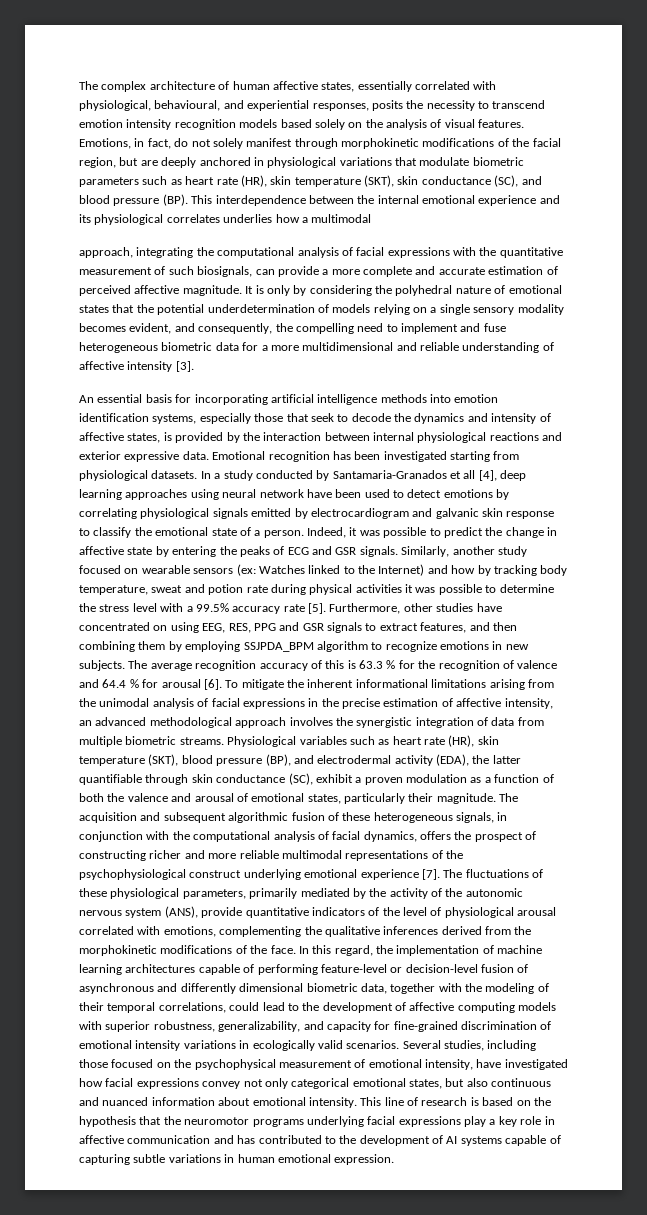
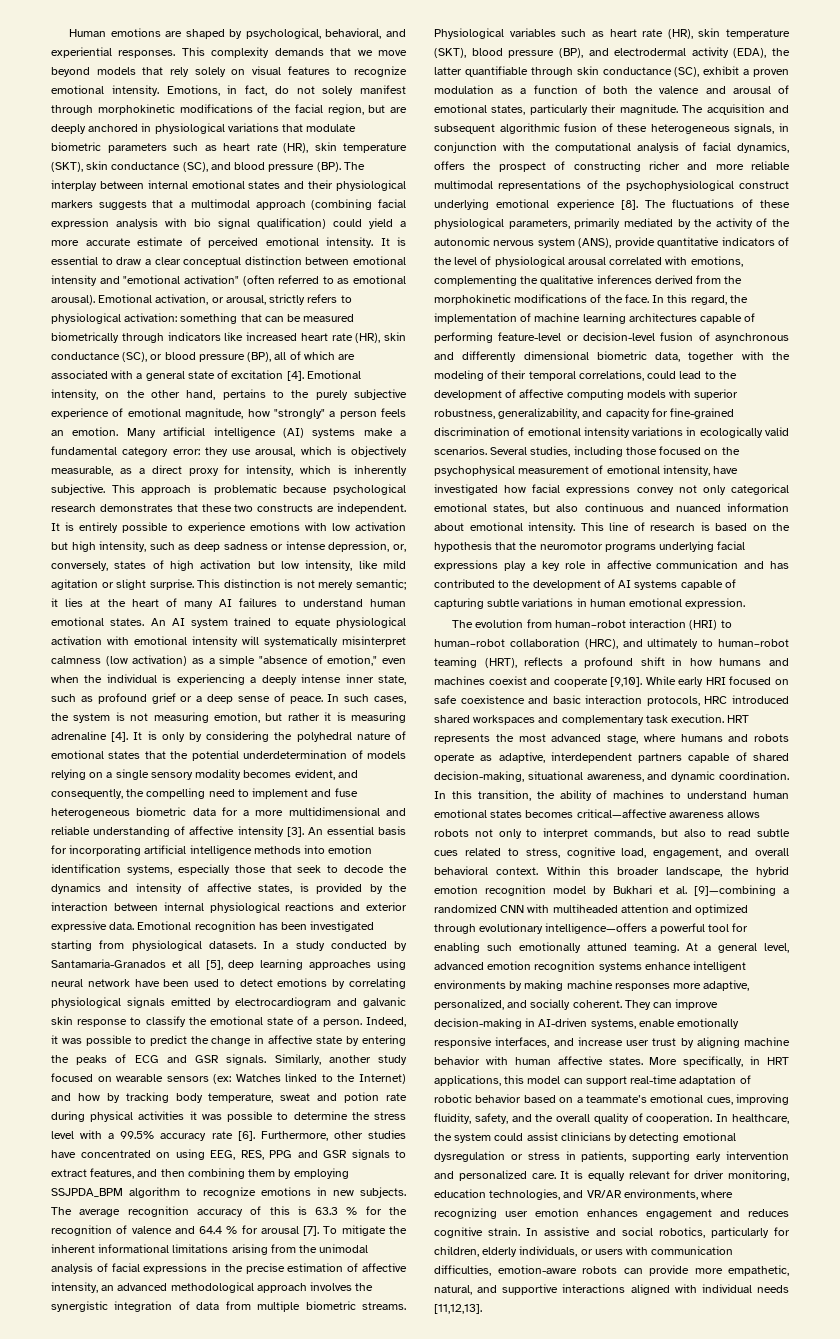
- The complex architecture of human affective states, essentially correlated with physiological, behavioural, and experiential responses, posits the necessity to transcend emotion intensity recognition models based solely on the analysis of visual features.
+ Human emotions are shaped by psychological, behavioral, and experiential responses. This complexity demands that we move beyond models that rely solely on visual features to recognize emotional intensity.
- Emotions, in fact, do not solely manifest through morphokinetic modifications of the facial region, but are deeply anchored in physiological variations that modulate biometric parameters such as heart rate (HR), skin temperature (SKT), skin conductance (SC), and blood pressure (BP). This interdependence between the internal emotional experience and its physiological correlates underlies how a multimodal
- approach, integrating the computational analysis of facial expressions with the quantitative measurement of such biosignals, can provide a more complete and accurate estimation of perceived affective magnitude.
+ Emotions, in fact, do not solely manifest through morphokinetic modifications of the facial region, but are deeply anchored in physiological variations that modulate biometric parameters such as heart rate (HR), skin temperature (SKT), skin conductance (SC), and blood pressure (BP). The interplay between internal emotional states and their physiological markers suggests that a multimodal approach (combining facial expression analysis with bio signal qualification) could yield a more accurate estimate of perceived emotional intensity. It is essential to draw a clear conceptual distinction between emotional intensity and "emotional activation" (often referred to as emotional arousal). Emotional activation, or arousal, strictly refers to physiological activation: something that can be measured biometrically through indicators like increased heart rate (HR), skin conductance (SC), or blood pressure (BP), all of which are associated with a general state of excitation [4]. Emotional intensity, on the other hand, pertains to the purely subjective experience of emotional magnitude, how "strongly" a person feels an emotion. Many artificial intelligence (AI) systems make a fundamental category error: they use arousal, which is objectively measurable, as a direct proxy for intensity, which is inherently subjective. This approach is problematic because psychological research demonstrates that these two constructs are independent. It is entirely possible to experience emotions with low activation but high intensity, such as deep sadness or intense depression, or, conversely, states of high activation but low intensity, like mild agitation or slight surprise. This distinction is not merely semantic; it lies at the heart of many AI failures to understand human emotional states. An AI system trained to equate physiological activation with emotional intensity will systematically misinterpret calmness (low activation) as a simple "absence of emotion," even when the individual is experiencing a deeply intense inner state, such as profound grief or a deep sense of peace. In such cases, the system is not measuring emotion, but rather it is measuring adrenaline [4].
- It is only by considering the polyhedral nature of emotional states that the potential underdetermination of models relying on a single sensory modality becomes evident, and consequently, the compelling need to implement and fuse heterogeneous biometric data for a more multidimensional and reliable understanding of affective intensity [3].
- An essential basis for incorporating artificial intelligence methods into emotion identification systems, especially those that seek to decode the dynamics and intensity of affective states, is provided by the interaction between internal physiological reactions and exterior expressive data.
+ It is only by considering the polyhedral nature of emotional states that the potential underdetermination of models relying on a single sensory modality becomes evident, and consequently, the compelling need to implement and fuse heterogeneous biometric data for a more multidimensional and reliable understanding of affective intensity [3]. An essential basis for incorporating artificial intelligence methods into emotion identification systems, especially those that seek to decode the dynamics and intensity of affective states, is provided by the interaction between internal physiological reactions and exterior expressive data.
- In a study conducted by Santamaria-Granados et all [4], deep learning approaches using neural network have been used to detect emotions by correlating physiological signals emitted by electrocardiogram and galvanic skin response to classify the emotional state of a person.
+ In a study conducted by Santamaria-Granados et all [5], deep learning approaches using neural network have been used to detect emotions by correlating physiological signals emitted by electrocardiogram and galvanic skin response to classify the emotional state of a person.
- Similarly, another study focused on wearable sensors (ex: Watches linked to the Internet) and how by tracking body temperature, sweat and potion rate during physical activities it was possible to determine the stress level with a 99.5% accuracy rate [5].
+ Similarly, another study focused on wearable sensors (ex: Watches linked to the Internet) and how by tracking body temperature, sweat and potion rate during physical activities it was possible to determine the stress level with a 99.5% accuracy rate [6].
- The average recognition accuracy of this is 63.3 % for the recognition of valence and 64.4 % for arousal [6].
+ The average recognition accuracy of this is 63.3 % for the recognition of valence and 64.4 % for arousal [7].
- The acquisition and subsequent algorithmic fusion of these heterogeneous signals, in conjunction with the computational analysis of facial dynamics, offers the prospect of constructing richer and more reliable multimodal representations of the psychophysiological construct underlying emotional experience [7].
+ The acquisition and subsequent algorithmic fusion of these heterogeneous signals, in conjunction with the computational analysis of facial dynamics, offers the prospect of constructing richer and more reliable multimodal representations of the psychophysiological construct underlying emotional experience [8].
+ The evolution from human–robot interaction (HRI) to human–robot collaboration (HRC), and ultimately to human–robot teaming (HRT), reflects a profound shift in how humans and machines coexist and cooperate [9,10]. While early HRI focused on safe coexistence and basic interaction protocols, HRC introduced shared workspaces and complementary task execution. HRT represents the most advanced stage, where humans and robots operate as adaptive, interdependent partners capable of shared decision-making, situational awareness, and dynamic coordination. In this transition, the ability of machines to understand human emotional states becomes critical—affective awareness allows robots not only to interpret commands, but also to read subtle cues related to stress, cognitive load, engagement, and overall behavioral context. Within this broader landscape, the hybrid emotion recognition model by Bukhari et al. [9]—combining a randomized CNN with multiheaded attention and optimized through evolutionary intelligence—offers a powerful tool for enabling such emotionally attuned teaming. At a general level, advanced emotion recognition systems enhance intelligent environments by making machine responses more adaptive, personalized, and socially coherent. They can improve decision-making in AI-driven systems, enable emotionally responsive interfaces, and increase user trust by aligning machine behavior with human affective states. More specifically, in HRT applications, this model can support real-time adaptation of robotic behavior based on a teammate’s emotional cues, improving fluidity, safety, and the overall quality of cooperation. In healthcare, the system could assist clinicians by detecting emotional dysregulation or stress in patients, supporting early intervention and personalized care. It is equally relevant for driver monitoring, education technologies, and VR/AR environments, where recognizing user emotion enhances engagement and reduces cognitive strain. In assistive and social robotics, particularly for children, elderly individuals, or users with communication difficulties, emotion-aware robots can provide more empathetic, natural, and supportive interactions aligned with individual needs [11,12,13].

